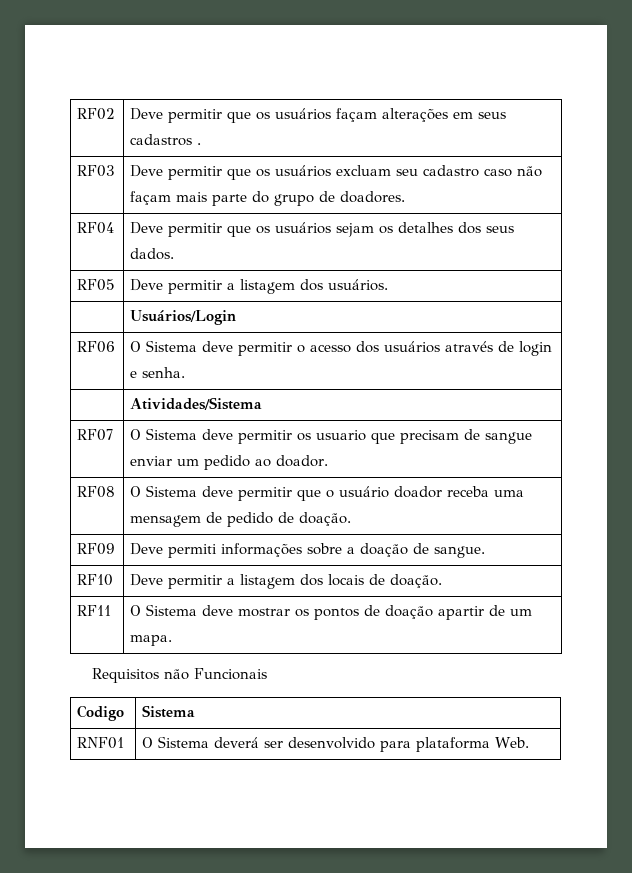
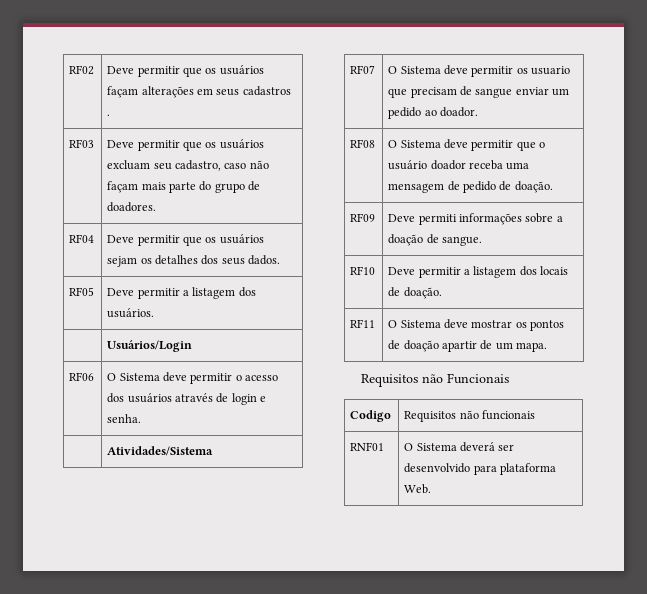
- RF03 | Deve permitir que os usuários excluam seu cadastro caso não façam mais parte do grupo de doadores.
+ RF03 | Deve permitir que os usuários excluam seu cadastro, caso não façam mais parte do grupo de doadores.
- Codigo | Sistema
+ Codigo | Requisitos não funcionais

